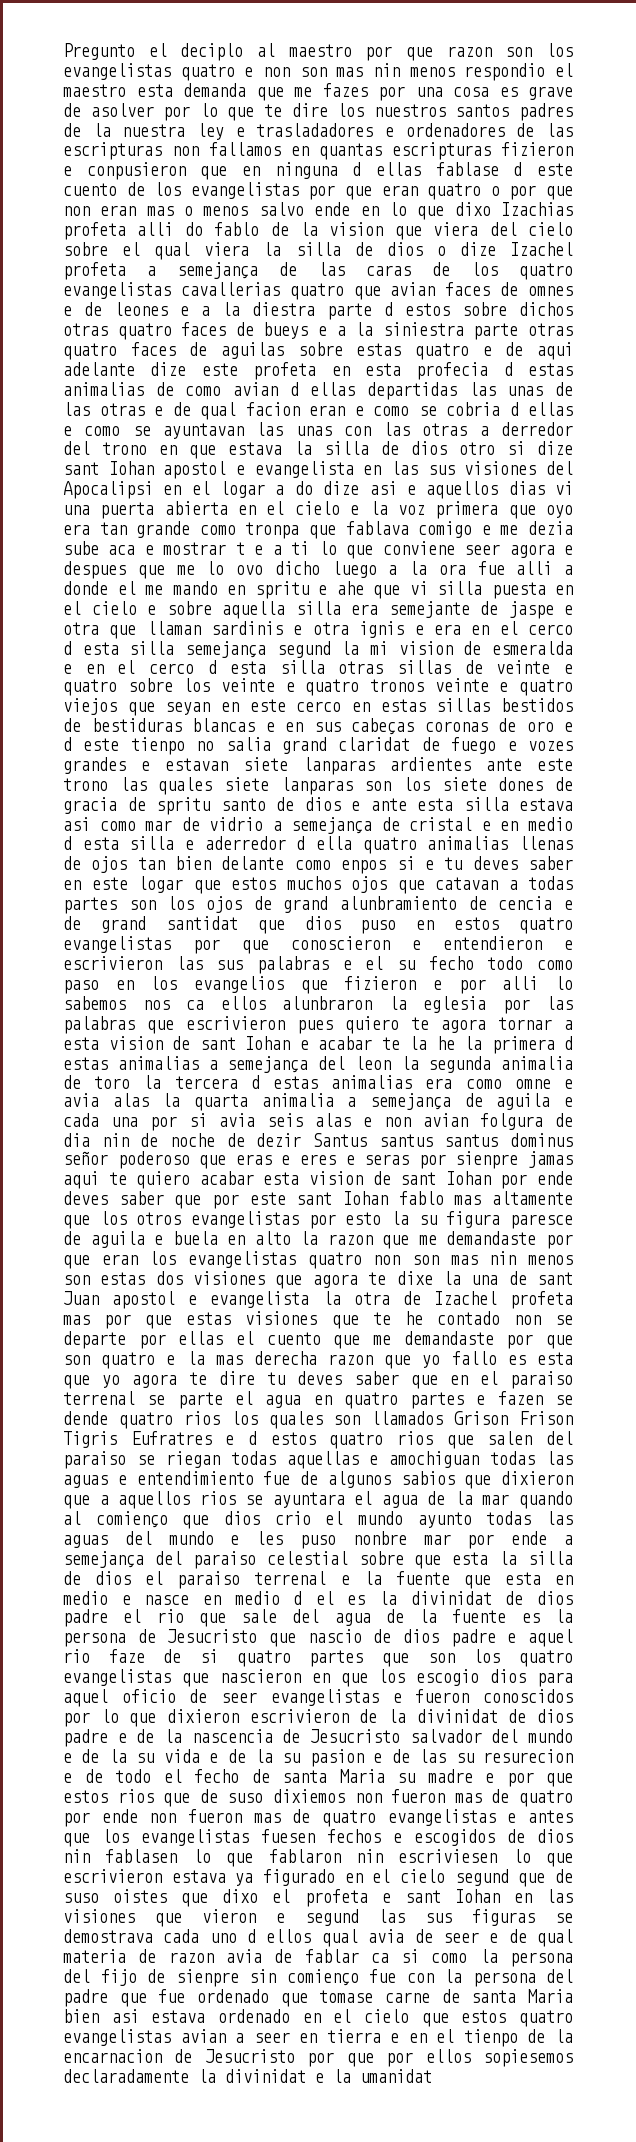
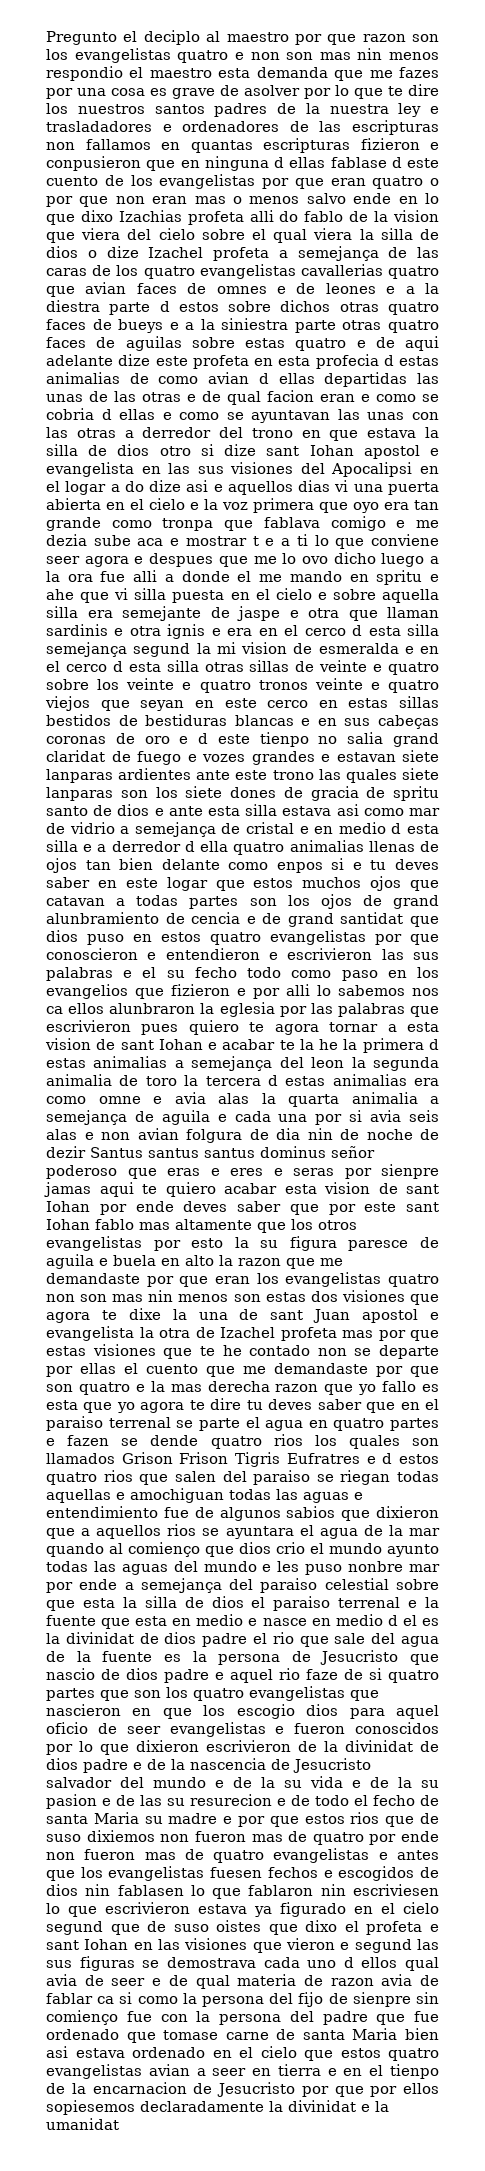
- Pregunto el deciplo al maestro por que razon son los evangelistas quatro e non son mas nin menos respondio el maestro esta demanda que me fazes por una cosa es grave de asolver por lo que te dire los nuestros santos padres de la nuestra ley e trasladadores e ordenadores de las escripturas non fallamos en quantas escripturas fizieron e conpusieron que en ninguna d ellas fablase d este cuento de los evangelistas por que eran quatro o por que non eran mas o menos salvo ende en lo que dixo Izachias profeta alli do fablo de la vision que viera del cielo sobre el qual viera la silla de dios o dize Izachel profeta a semejança de las caras de los quatro evangelistas cavallerias quatro que avian faces de omnes e de leones e a la diestra parte d estos sobre dichos otras quatro faces de bueys e a la siniestra parte otras quatro faces de aguilas sobre estas quatro e de aqui adelante dize este profeta en esta profecia d estas animalias de como avian d ellas departidas las unas de las otras e de qual facion eran e como se cobria d ellas e como se ayuntavan las unas con las otras a derredor del trono en que estava la silla de dios otro si dize sant Iohan apostol e evangelista en las sus visiones del Apocalipsi en el logar a do dize asi e aquellos dias vi una puerta abierta en el cielo e la voz primera que oyo era tan grande como tronpa que fablava comigo e me dezia sube aca e mostrar t e a ti lo que conviene seer agora e despues que me lo ovo dicho luego a la ora fue alli a donde el me mando en spritu e ahe que vi silla puesta en el cielo e sobre aquella silla era semejante de jaspe e otra que llaman sardinis e otra ignis e era en el cerco d esta silla semejança segund la mi vision de esmeralda e en el cerco d esta silla otras sillas de veinte e quatro sobre los veinte e quatro tronos veinte e quatro viejos que seyan en este cerco en estas sillas bestidos de bestiduras blancas e en sus cabeças coronas de oro e d este tienpo no salia grand claridat de fuego e vozes grandes e estavan siete lanparas ardientes ante este trono las quales siete lanparas son los siete dones de gracia de spritu santo de dios e ante esta silla estava asi como mar de vidrio a semejança de cristal e en medio d esta silla e aderredor d ella quatro animalias llenas de ojos tan bien delante como enpos si e tu deves saber en este logar que estos muchos ojos que catavan a todas partes son los ojos de grand alunbramiento de cencia e de grand santidat que dios puso en estos quatro evangelistas por que conoscieron e entendieron e escrivieron las sus palabras e el su fecho todo como paso en los evangelios que fizieron e por alli lo sabemos nos ca ellos alunbraron la eglesia por las palabras que escrivieron pues quiero te agora tornar a esta vision de sant Iohan e acabar te la he la primera d estas animalias a semejança del leon la segunda animalia de toro la tercera d estas animalias era como omne e avia alas la quarta animalia a semejança de aguila e cada una por si avia seis alas e non avian folgura de dia nin de noche de dezir Santus santus santus dominus señor poderoso que eras e eres e seras por sienpre jamas aqui te quiero acabar esta vision de sant Iohan por ende deves saber que por este sant Iohan fablo mas altamente que los otros evangelistas por esto la su figura paresce de aguila e buela en alto la razon que me demandaste por que eran los evangelistas quatro non son mas nin menos son estas dos visiones que agora te dixe la una de sant Juan apostol e evangelista la otra de Izachel profeta mas por que estas visiones que te he contado non se departe por ellas el cuento que me demandaste por que son quatro e la mas derecha razon que yo fallo es esta que yo agora te dire tu deves saber que en el paraiso terrenal se parte el agua en quatro partes e fazen se dende quatro rios los quales son llamados Grison Frison Tigris Eufratres e d estos quatro rios que salen del paraiso se riegan todas aquellas e amochiguan todas las aguas e entendimiento fue de algunos sabios que dixieron que a aquellos rios se ayuntara el agua de la mar quando al comienço que dios crio el mundo ayunto todas las aguas del mundo e les puso nonbre mar por ende a semejança del paraiso celestial sobre que esta la silla de dios el paraiso terrenal e la fuente que esta en medio e nasce en medio d el es la divinidat de dios padre el rio que sale del agua de la fuente es la persona de Jesucristo que nascio de dios padre e aquel rio faze de si quatro partes que son los quatro evangelistas que nascieron en que los escogio dios para aquel oficio de seer evangelistas e fueron conoscidos por lo que dixieron escrivieron de la divinidat de dios padre e de la nascencia de Jesucristo salvador del mundo e de la su vida e de la su pasion e de las su resurecion e de todo el fecho de santa Maria su madre e por que estos rios que de suso dixiemos non fueron mas de quatro por ende non fueron mas de quatro evangelistas e antes que los evangelistas fuesen fechos e escogidos de dios nin fablasen lo que fablaron nin escriviesen lo que escrivieron estava ya figurado en el cielo segund que de suso oistes que dixo el profeta e sant Iohan en las visiones que vieron e segund las sus figuras se demostrava cada uno d ellos qual avia de seer e de qual materia de razon avia de fablar ca si como la persona del fijo de sienpre sin comienço fue con la persona del padre que fue ordenado que tomase carne de santa Maria bien asi estava ordenado en el cielo que estos quatro evangelistas avian a seer en tierra e en el tienpo de la encarnacion de Jesucristo por que por ellos sopiesemos declaradamente la divinidat e la umanidat
+ Pregunto el deciplo al maestro por que razon son los evangelistas quatro e non son mas nin menos respondio el maestro esta demanda que me fazes por una cosa es grave de asolver por lo que te dire los nuestros santos padres de la nuestra ley e trasladadores e ordenadores de las escripturas non fallamos en quantas escripturas fizieron e conpusieron que en ninguna d ellas fablase d este cuento de los evangelistas por que eran quatro o por que non eran mas o menos salvo ende en lo que dixo Izachias profeta alli do fablo de la vision que viera del cielo sobre el qual viera la silla de dios o dize Izachel profeta a semejança de las caras de los quatro evangelistas cavallerias quatro que avian faces de omnes e de leones e a la diestra parte d estos sobre dichos otras quatro faces de bueys e a la siniestra parte otras quatro faces de aguilas sobre estas quatro e de aqui adelante dize este profeta en esta profecia d estas animalias de como avian d ellas departidas las unas de las otras e de qual facion eran e como se cobria d ellas e como se ayuntavan las unas con las otras a derredor del trono en que estava la silla de dios otro si dize sant Iohan apostol e evangelista en las sus visiones del Apocalipsi en el logar a do dize asi e aquellos dias vi una puerta abierta en el cielo e la voz primera que oyo era tan grande como tronpa que fablava comigo e me dezia sube aca e mostrar t e a ti lo que conviene seer agora e despues que me lo ovo dicho luego a la ora fue alli a donde el me mando en spritu e ahe que vi silla puesta en el cielo e sobre aquella silla era semejante de jaspe e otra que llaman sardinis e otra ignis e era en el cerco d esta silla semejança segund la mi vision de esmeralda e en el cerco d esta silla otras sillas de veinte e quatro sobre los veinte e quatro tronos veinte e quatro viejos que seyan en este cerco en estas sillas bestidos de bestiduras blancas e en sus cabeças coronas de oro e d este tienpo no salia grand claridat de fuego e vozes grandes e estavan siete lanparas ardientes ante este trono las quales siete lanparas son los siete dones de gracia de spritu santo de dios e ante esta silla estava asi como mar de vidrio a semejança de cristal e en medio d esta silla e a derredor d ella quatro animalias llenas de ojos tan bien delante como enpos si e tu deves saber en este logar que estos muchos ojos que catavan a todas partes son los ojos de grand alunbramiento de cencia e de grand santidat que dios puso en estos quatro evangelistas por que conoscieron e entendieron e escrivieron las sus palabras e el su fecho todo como paso en los evangelios que fizieron e por alli lo sabemos nos ca ellos alunbraron la eglesia por las palabras que escrivieron pues quiero te agora tornar a esta vision de sant Iohan e acabar te la he la primera d estas animalias a semejança del leon la segunda animalia de toro la tercera d estas animalias era como omne e avia alas la quarta animalia a semejança de aguila e cada una por si avia seis alas e non avian folgura de dia nin de noche de dezir Santus santus santus dominus señor poderoso que eras e eres e seras por sienpre jamas aqui te quiero acabar esta vision de sant Iohan por ende deves saber que por este sant Iohan fablo mas altamente que los otros evangelistas por esto la su figura paresce de aguila e buela en alto la razon que me demandaste por que eran los evangelistas quatro non son mas nin menos son estas dos visiones que agora te dixe la una de sant Juan apostol e evangelista la otra de Izachel profeta mas por que estas visiones que te he contado non se departe por ellas el cuento que me demandaste por que son quatro e la mas derecha razon que yo fallo es esta que yo agora te dire tu deves saber que en el paraiso terrenal se parte el agua en quatro partes e fazen se dende quatro rios los quales son llamados Grison Frison Tigris Eufratres e d estos quatro rios que salen del paraiso se riegan todas aquellas e amochiguan todas las aguas e entendimiento fue de algunos sabios que dixieron que a aquellos rios se ayuntara el agua de la mar quando al comienço que dios crio el mundo ayunto todas las aguas del mundo e les puso nonbre mar por ende a semejança del paraiso celestial sobre que esta la silla de dios el paraiso terrenal e la fuente que esta en medio e nasce en medio d el es la divinidat de dios padre el rio que sale del agua de la fuente es la persona de Jesucristo que nascio de dios padre e aquel rio faze de si quatro partes que son los quatro evangelistas que nascieron en que los escogio dios para aquel oficio de seer evangelistas e fueron conoscidos por lo que dixieron escrivieron de la divinidat de dios padre e de la nascencia de Jesucristo salvador del mundo e de la su vida e de la su pasion e de las su resurecion e de todo el fecho de santa Maria su madre e por que estos rios que de suso dixiemos non fueron mas de quatro por ende non fueron mas de quatro evangelistas e antes que los evangelistas fuesen fechos e escogidos de dios nin fablasen lo que fablaron nin escriviesen lo que escrivieron estava ya figurado en el cielo segund que de suso oistes que dixo el profeta e sant Iohan en las visiones que vieron e segund las sus figuras se demostrava cada uno d ellos qual avia de seer e de qual materia de razon avia de fablar ca si como la persona del fijo de sienpre sin comienço fue con la persona del padre que fue ordenado que tomase carne de santa Maria bien asi estava ordenado en el cielo que estos quatro evangelistas avian a seer en tierra e en el tienpo de la encarnacion de Jesucristo por que por ellos sopiesemos declaradamente la divinidat e la umanidat

